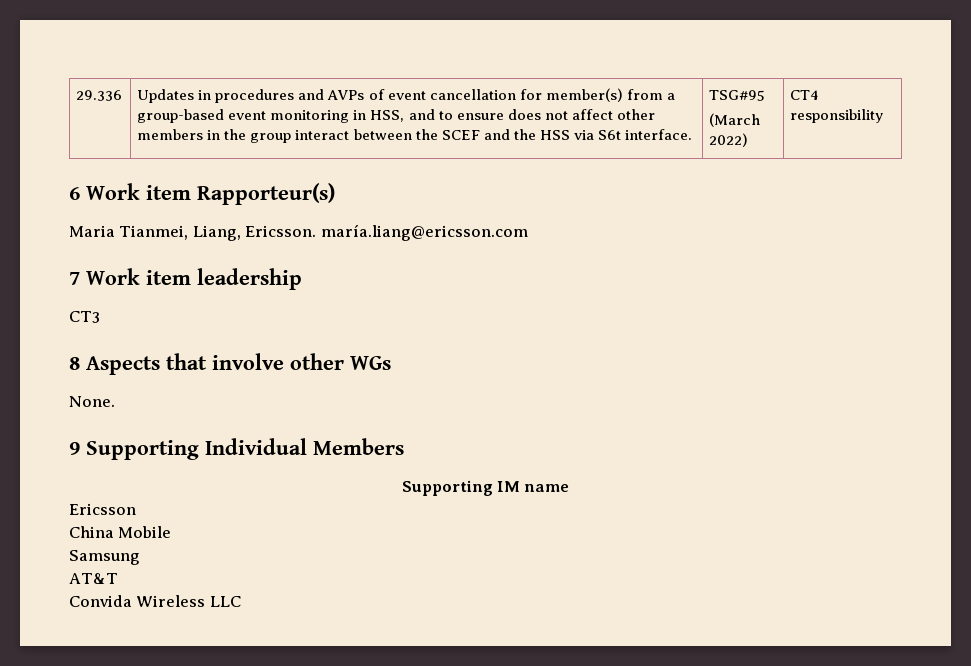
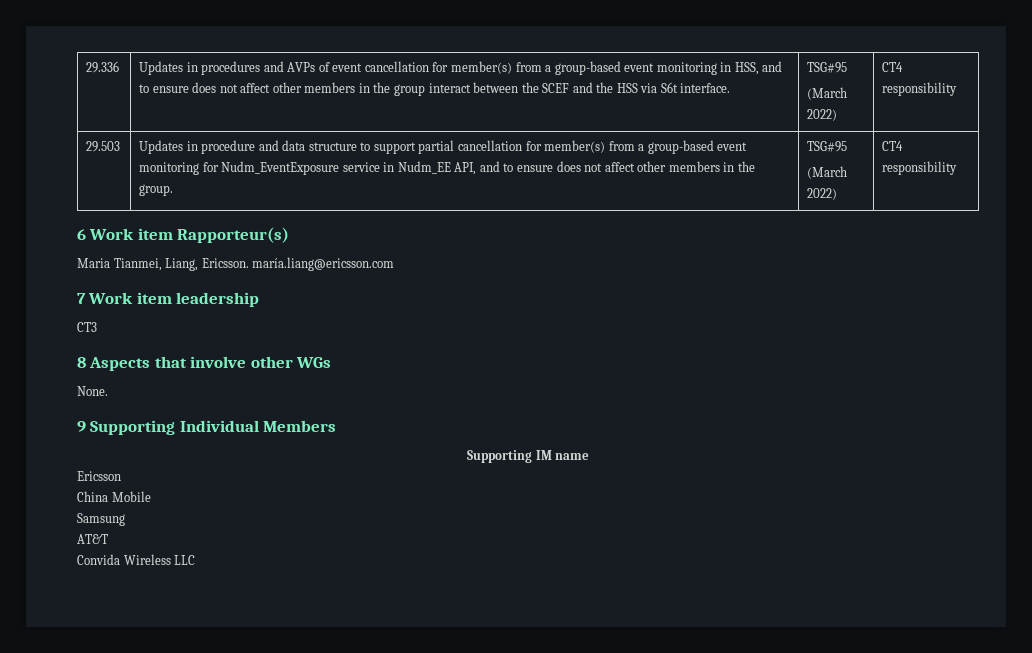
+ 29.503 | Updates in procedure and data structure to support partial cancellation for member(s) from a group-based event monitoring for Nudm_EventExposure service in Nudm_EE API, and to ensure does not affect other members in the group. | TSG#95
+ (March 2022) | CT4 responsibility

